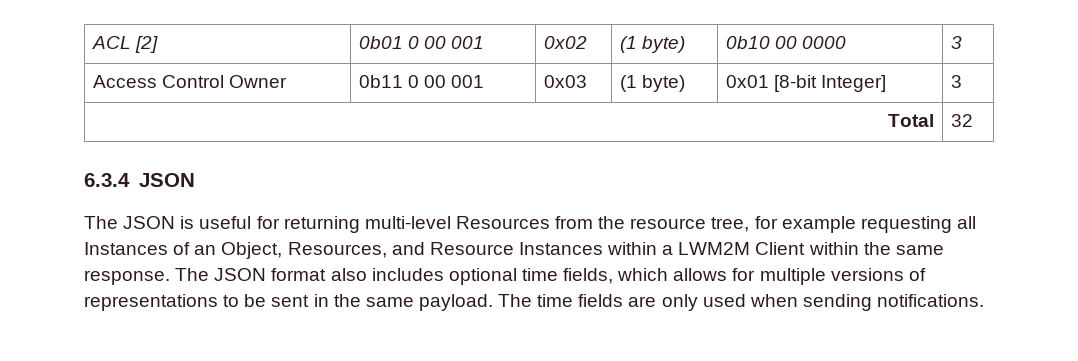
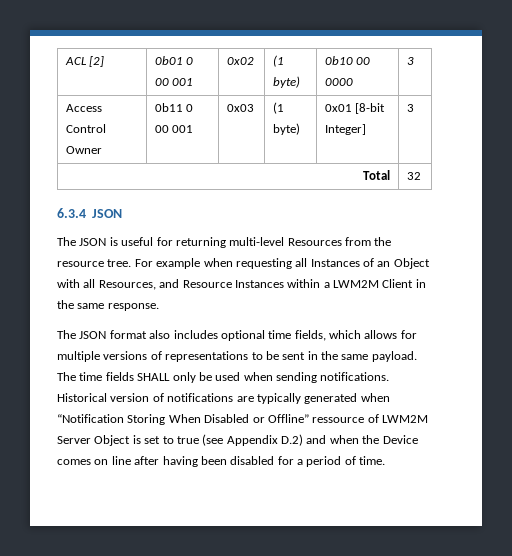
- The JSON is useful for returning multi-level Resources from the resource tree, for example requesting all Instances of an Object, Resources, and Resource Instances within a LWM2M Client within the same response. The JSON format also includes optional time fields, which allows for multiple versions of representations to be sent in the same payload.
+ The JSON is useful for returning multi-level Resources from the resource tree. For example when requesting all Instances of an Object with all Resources, and Resource Instances within a LWM2M Client in the same response.
+ The JSON format also includes optional time fields, which allows for multiple versions of representations to be sent in the same payload.
- The time fields are only used when sending notifications.
+ The time fields SHALL only be used when sending notifications.
+ Historical version of notifications are typically generated when “Notification Storing When Disabled or Offline” ressource of LWM2M Server Object is set to true (see Appendix D.2) and when the Device comes on line after having been disabled for a period of time.

